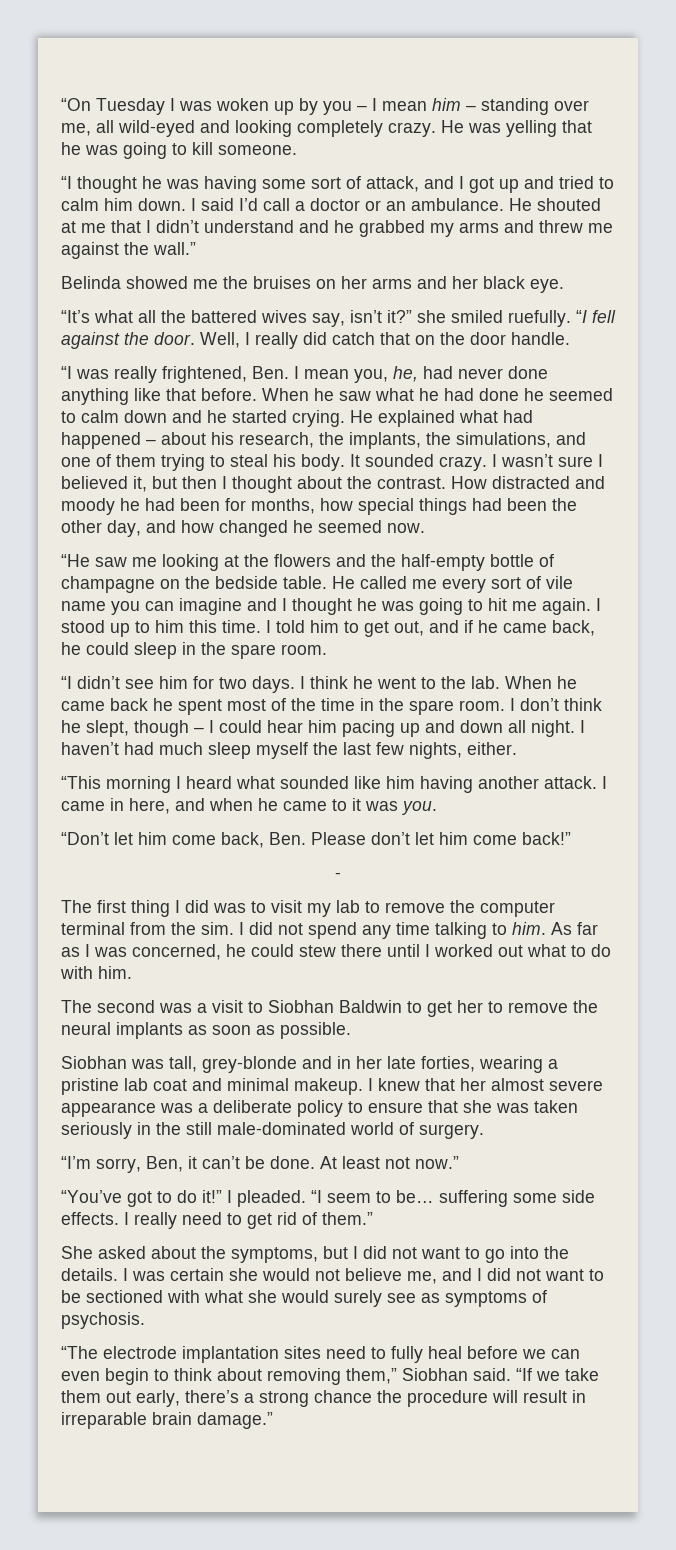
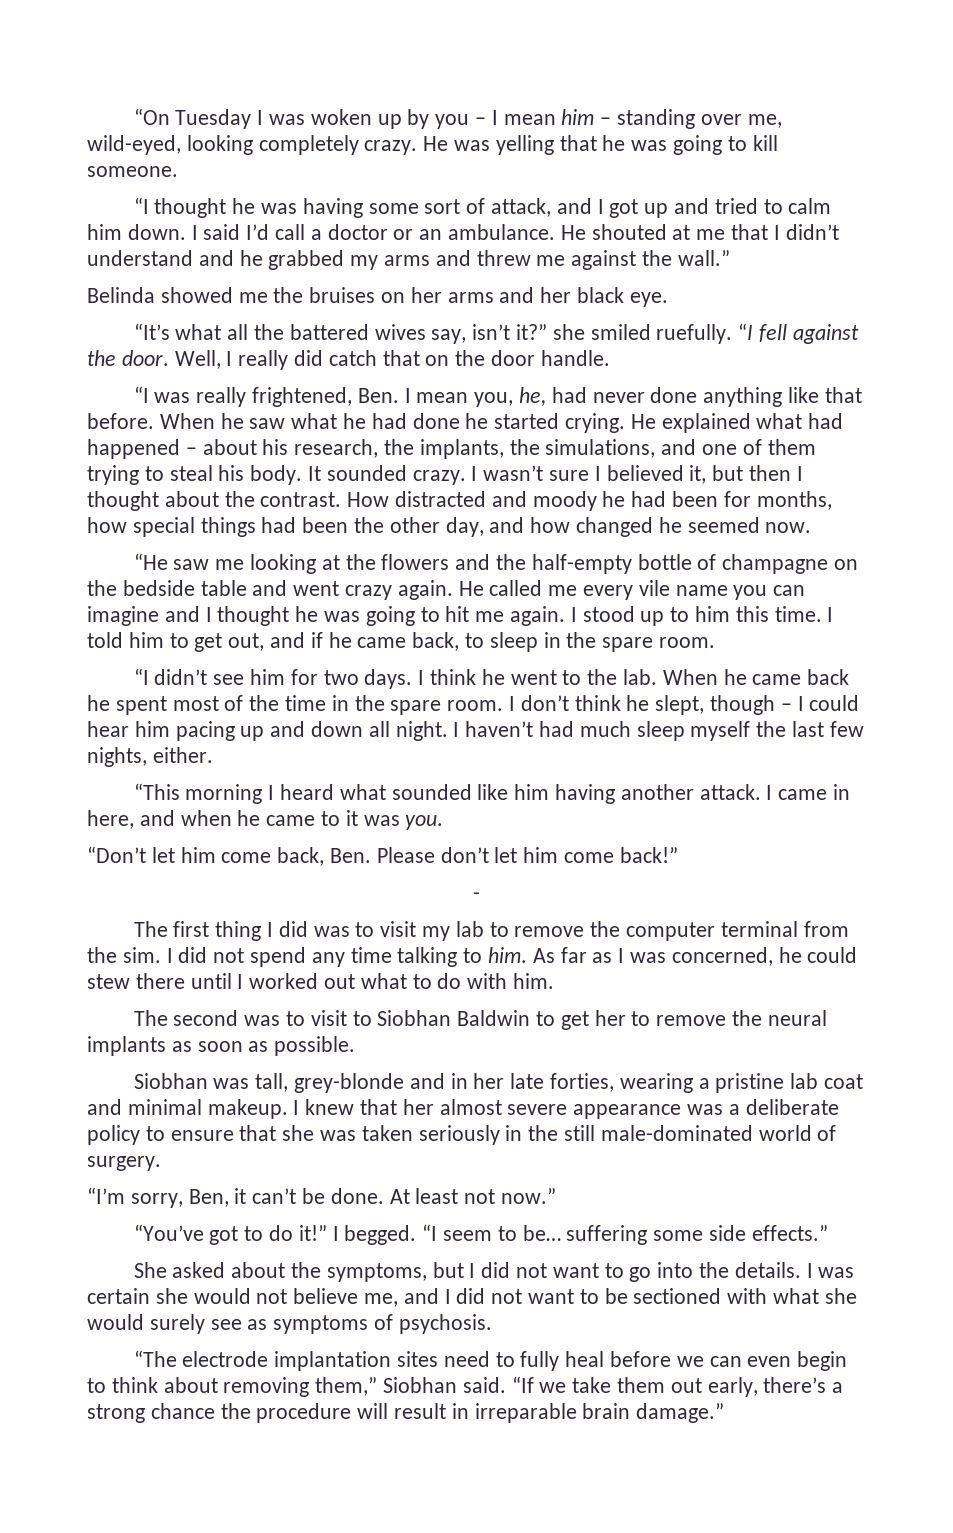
- “On Tuesday I was woken up by you – I mean him – standing over me, all wild-eyed and looking completely crazy.
+ “On Tuesday I was woken up by you – I mean him – standing over me, wild-eyed, looking completely crazy.
- When he saw what he had done he seemed to calm down and he started crying.
+ When he saw what he had done he started crying.
- “He saw me looking at the flowers and the half-empty bottle of champagne on the bedside table.
+ “He saw me looking at the flowers and the half-empty bottle of champagne on the bedside table and went crazy again.
- He called me every sort of vile name you can imagine and I thought he was going to hit me again.
+ He called me every vile name you can imagine and I thought he was going to hit me again.
- I told him to get out, and if he came back, he could sleep in the spare room.
+ I told him to get out, and if he came back, to sleep in the spare room.
- The second was a visit to Siobhan Baldwin to get her to remove the neural implants as soon as possible.
+ The second was to visit to Siobhan Baldwin to get her to remove the neural implants as soon as possible.
- I pleaded.
+ I begged.
- “I seem to be… suffering some side effects. I really need to get rid of them.”
+ “I seem to be… suffering some side effects.”

